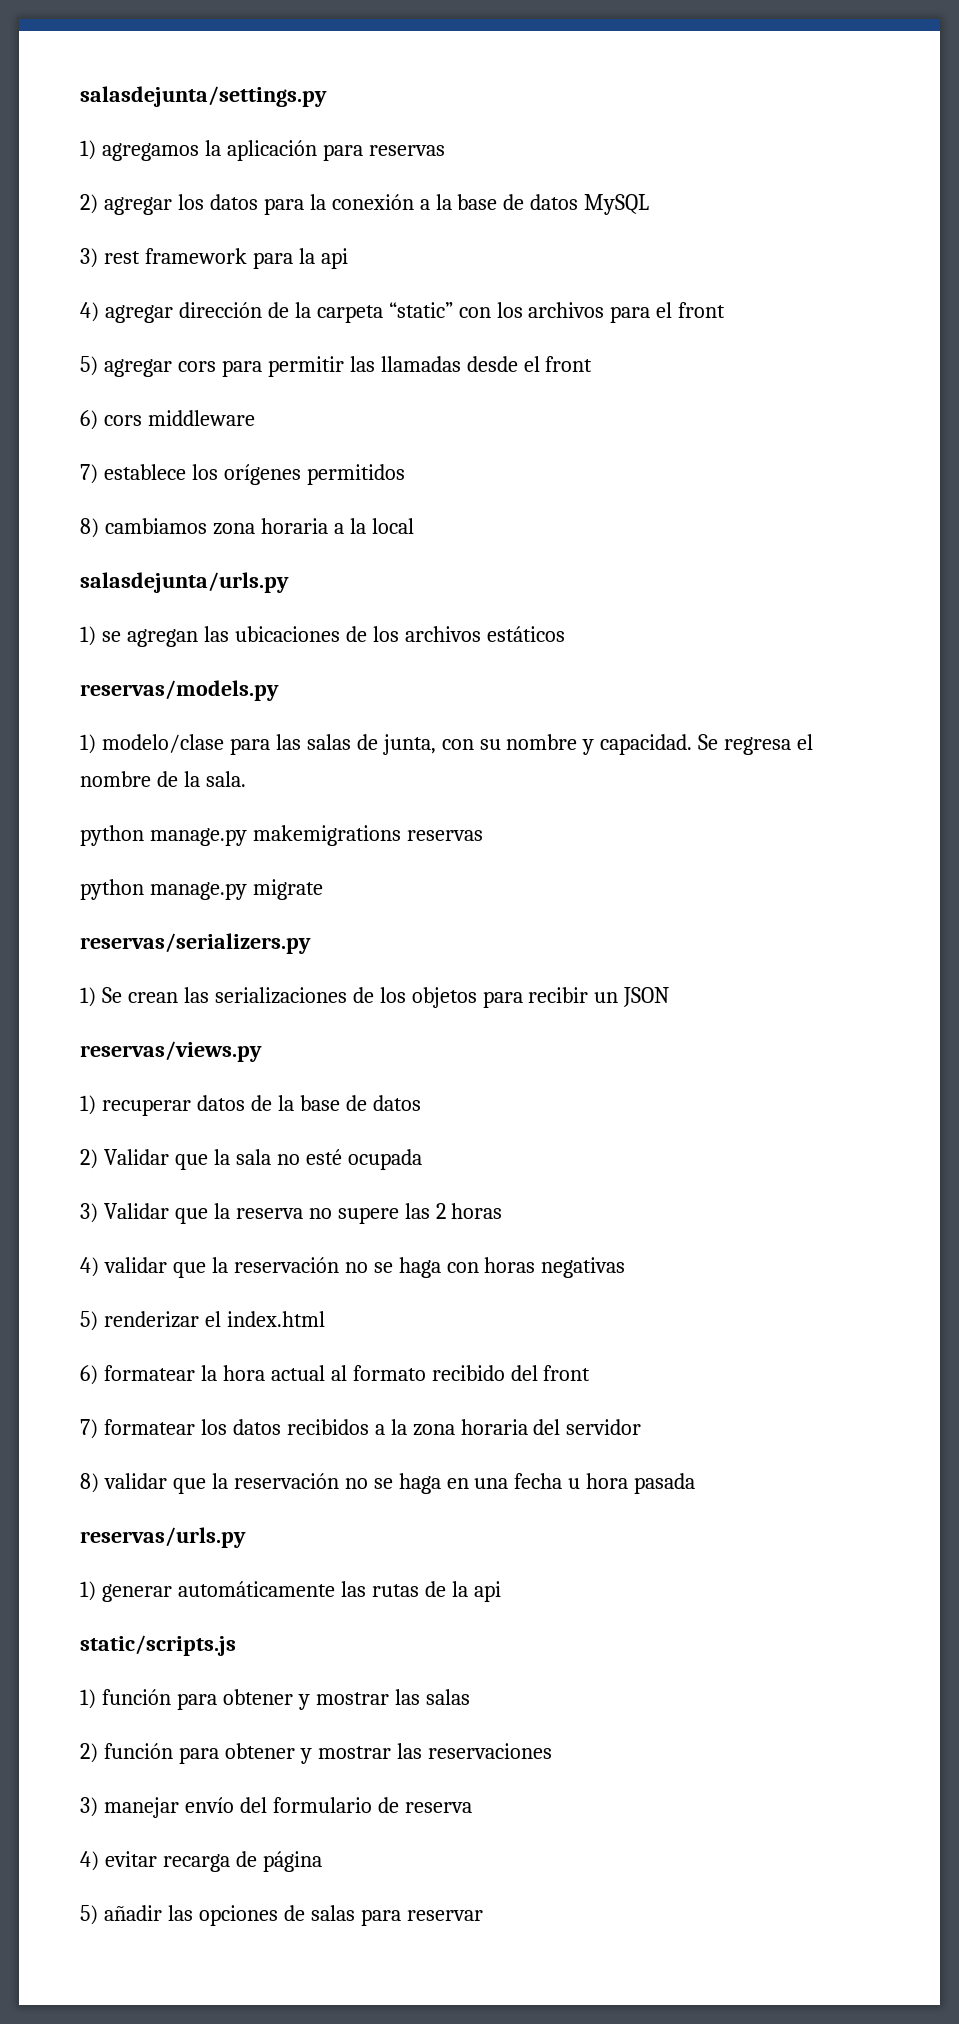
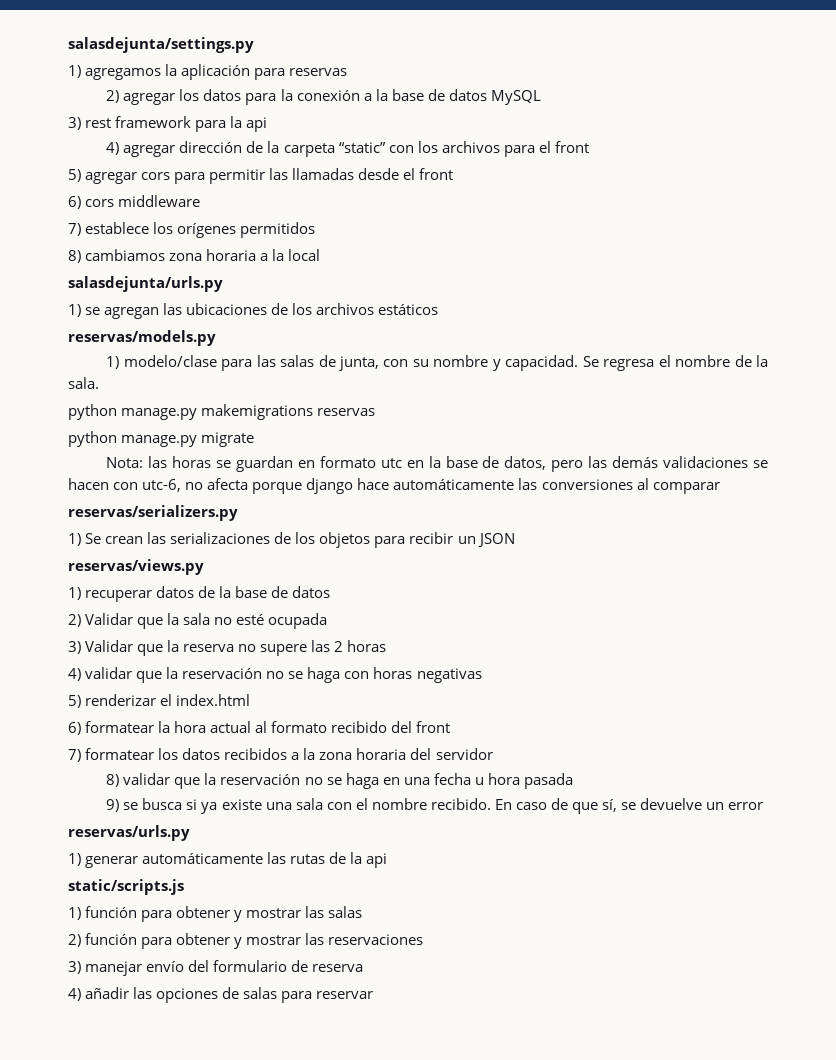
+ Nota: las horas se guardan en formato utc en la base de datos, pero las demás validaciones se hacen con utc-6, no afecta porque django hace automáticamente las conversiones al comparar
+ 9) se busca si ya existe una sala con el nombre recibido. En caso de que sí, se devuelve un error
- 4) evitar recarga de página
- 5) añadir las opciones de salas para reservar
+ 4) añadir las opciones de salas para reservar

